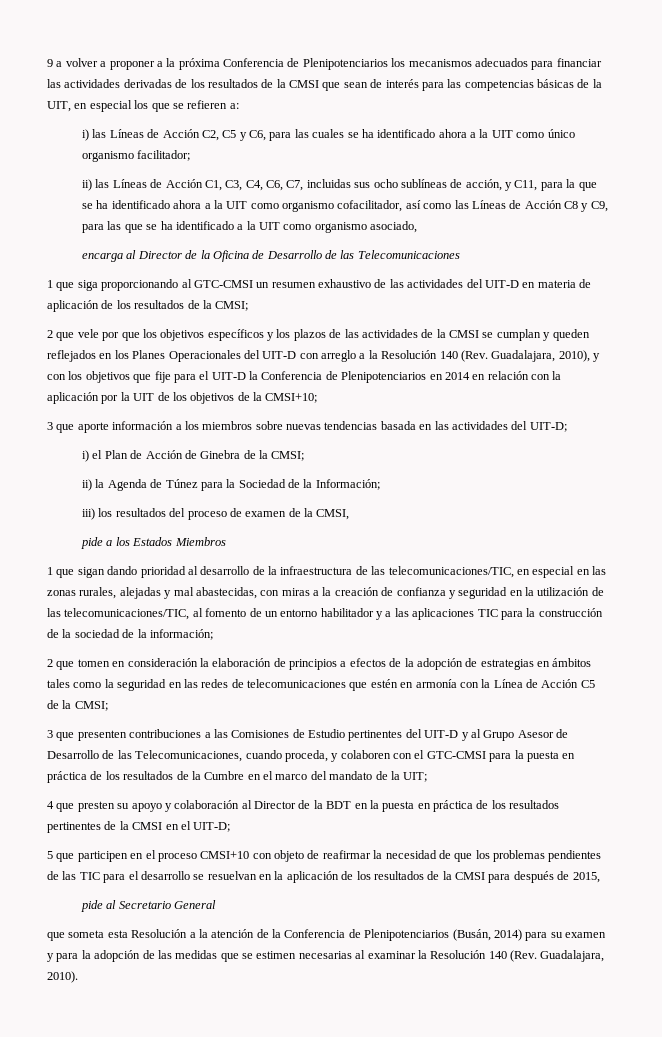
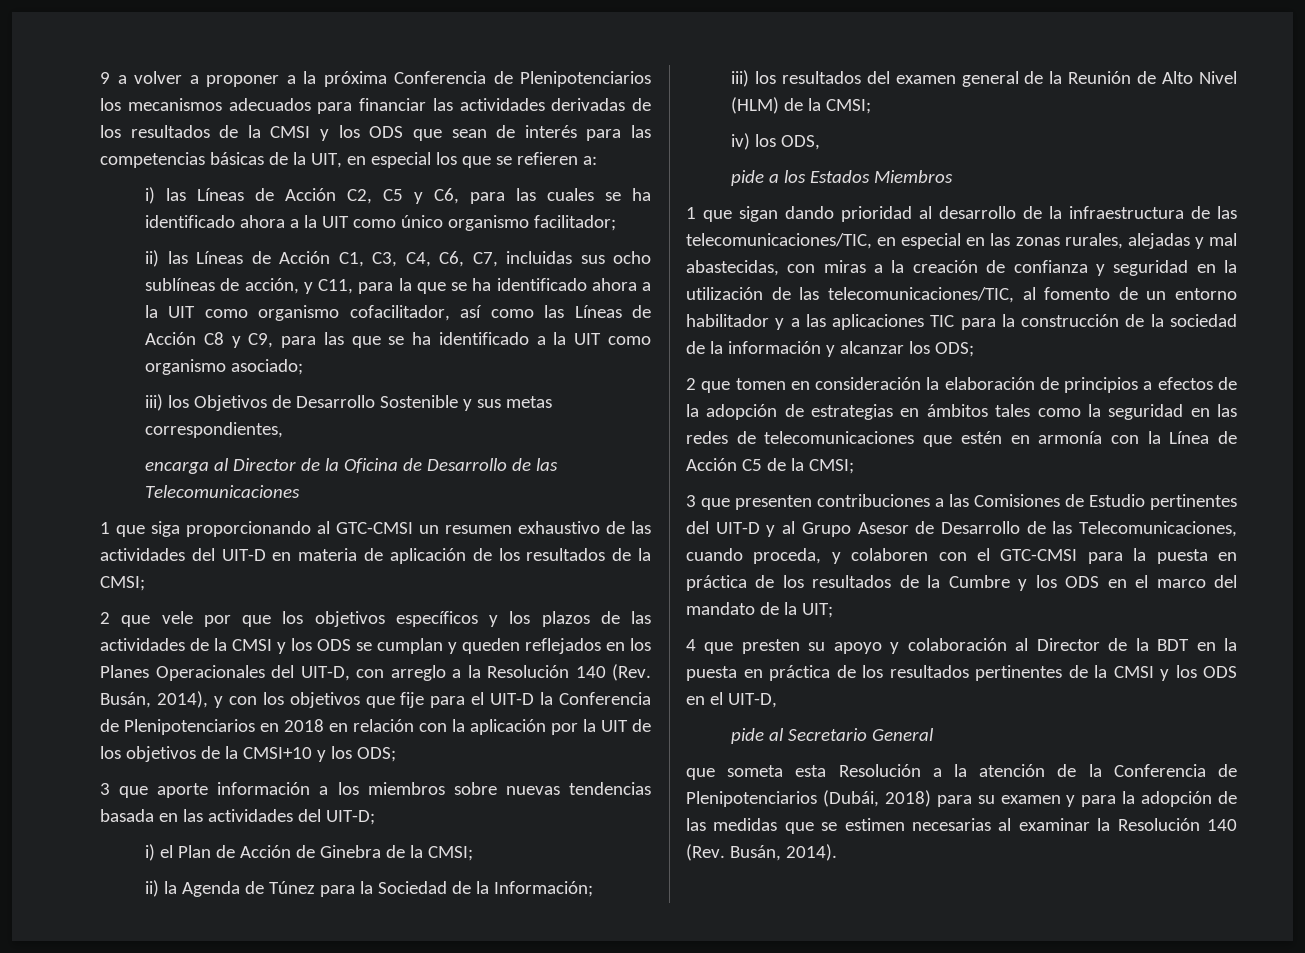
- 9 a volver a proponer a la próxima Conferencia de Plenipotenciarios los mecanismos adecuados para financiar las actividades derivadas de los resultados de la CMSI que sean de interés para las competencias básicas de la UIT, en especial los que se refieren a:
+ 9 a volver a proponer a la próxima Conferencia de Plenipotenciarios los mecanismos adecuados para financiar las actividades derivadas de los resultados de la CMSI y los ODS que sean de interés para las competencias básicas de la UIT, en especial los que se refieren a:
- ii) las Líneas de Acción C1, C3, C4, C6, C7, incluidas sus ocho sublíneas de acción, y C11, para la que se ha identificado ahora a la UIT como organismo cofacilitador, así como las Líneas de Acción C8 y C9, para las que se ha identificado a la UIT como organismo asociado,
+ ii) las Líneas de Acción C1, C3, C4, C6, C7, incluidas sus ocho sublíneas de acción, y C11, para la que se ha identificado ahora a la UIT como organismo cofacilitador, así como las Líneas de Acción C8 y C9, para las que se ha identificado a la UIT como organismo asociado;
+ iii) los Objetivos de Desarrollo Sostenible y sus metas correspondientes,
- 2 que vele por que los objetivos específicos y los plazos de las actividades de la CMSI se cumplan y queden reflejados en los Planes Operacionales del UIT-D con arreglo a la Resolución 140 (Rev. Guadalajara, 2010), y con los objetivos que fije para el UIT-D la Conferencia de Plenipotenciarios en 2014 en relación con la aplicación por la UIT de los objetivos de la CMSI+10;
+ 2 que vele por que los objetivos específicos y los plazos de las actividades de la CMSI y los ODS se cumplan y queden reflejados en los Planes Operacionales del UIT-D, con arreglo a la Resolución 140 (Rev. Busán, 2014), y con los objetivos que fije para el UIT-D la Conferencia de Plenipotenciarios en 2018 en relación con la aplicación por la UIT de los objetivos de la CMSI+10 y los ODS;
- iii) los resultados del proceso de examen de la CMSI,
+ iii) los resultados del examen general de la Reunión de Alto Nivel (HLM) de la CMSI;
+ iv) los ODS,
- 1 que sigan dando prioridad al desarrollo de la infraestructura de las telecomunicaciones/TIC, en especial en las zonas rurales, alejadas y mal abastecidas, con miras a la creación de confianza y seguridad en la utilización de las telecomunicaciones/TIC, al fomento de un entorno habilitador y a las aplicaciones TIC para la construcción de la sociedad de la información;
+ 1 que sigan dando prioridad al desarrollo de la infraestructura de las telecomunicaciones/TIC, en especial en las zonas rurales, alejadas y mal abastecidas, con miras a la creación de confianza y seguridad en la utilización de las telecomunicaciones/TIC, al fomento de un entorno habilitador y a las aplicaciones TIC para la construcción de la sociedad de la información y alcanzar los ODS;
- 3 que presenten contribuciones a las Comisiones de Estudio pertinentes del UIT-D y al Grupo Asesor de Desarrollo de las Telecomunicaciones, cuando proceda, y colaboren con el GTC-CMSI para la puesta en práctica de los resultados de la Cumbre en el marco del mandato de la UIT;
+ 3 que presenten contribuciones a las Comisiones de Estudio pertinentes del UIT-D y al Grupo Asesor de Desarrollo de las Telecomunicaciones, cuando proceda, y colaboren con el GTC-CMSI para la puesta en práctica de los resultados de la Cumbre y los ODS en el marco del mandato de la UIT;
- 4 que presten su apoyo y colaboración al Director de la BDT en la puesta en práctica de los resultados pertinentes de la CMSI en el UIT-D;
- 5 que participen en el proceso CMSI+10 con objeto de reafirmar la necesidad de que los problemas pendientes de las TIC para el desarrollo se resuelvan en la aplicación de los resultados de la CMSI para después de 2015,
+ 4 que presten su apoyo y colaboración al Director de la BDT en la puesta en práctica de los resultados pertinentes de la CMSI y los ODS en el UIT-D,
- que someta esta Resolución a la atención de la Conferencia de Plenipotenciarios (Busán, 2014) para su examen y para la adopción de las medidas que se estimen necesarias al examinar la Resolución 140 (Rev. Guadalajara, 2010).
+ que someta esta Resolución a la atención de la Conferencia de Plenipotenciarios (Dubái, 2018) para su examen y para la adopción de las medidas que se estimen necesarias al examinar la Resolución 140 (Rev. Busán, 2014).

